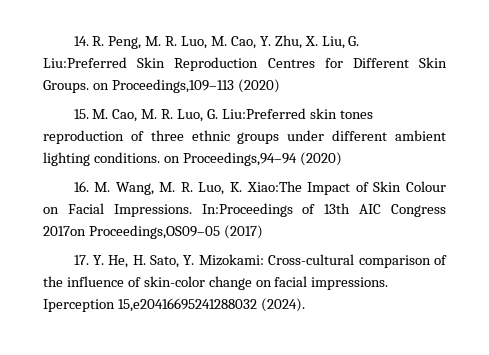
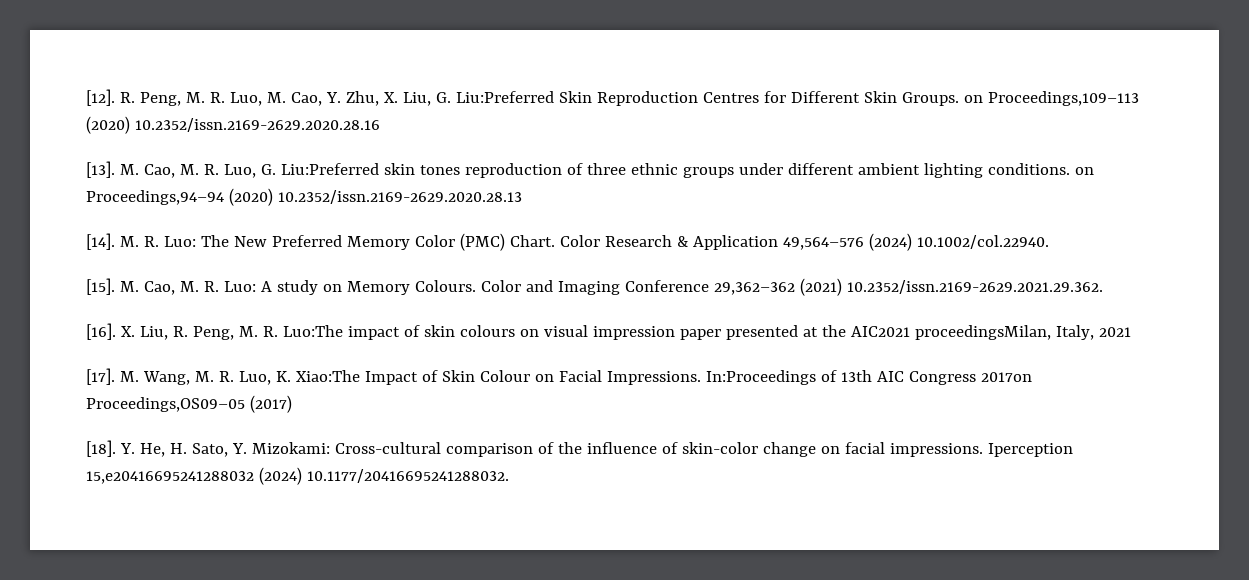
- 14. R. Peng, M. R. Luo, M. Cao, Y. Zhu, X. Liu, G. Liu:Preferred Skin Reproduction Centres for Different Skin Groups. on Proceedings,109–113 (2020)
- 15. M. Cao, M. R. Luo, G. Liu:Preferred skin tones reproduction of three ethnic groups under different ambient lighting conditions. on Proceedings,94–94 (2020)
- 16. M. Wang, M. R. Luo, K. Xiao:The Impact of Skin Colour on Facial Impressions.
+ [12]. R. Peng, M. R. Luo, M. Cao, Y. Zhu, X. Liu, G. Liu:Preferred Skin Reproduction Centres for Different Skin Groups. on Proceedings,109–113 (2020) 10.2352/issn.2169-2629.2020.28.16
+ [13]. M. Cao, M. R. Luo, G. Liu:Preferred skin tones reproduction of three ethnic groups under different ambient lighting conditions. on Proceedings,94–94 (2020) 10.2352/issn.2169-2629.2020.28.13
+ [14]. M. R. Luo: The New Preferred Memory Color (PMC) Chart. Color Research & Application 49,564–576 (2024) 10.1002/col.22940.
+ [15]. M. Cao, M. R. Luo: A study on Memory Colours. Color and Imaging Conference 29,362–362 (2021) 10.2352/issn.2169-2629.2021.29.362.
+ [16]. X. Liu, R. Peng, M. R. Luo:The impact of skin colours on visual impression paper presented at the AIC2021 proceedingsMilan, Italy, 2021
+ [17]. M. Wang, M. R. Luo, K. Xiao:The Impact of Skin Colour on Facial Impressions.
- 17. Y. He, H. Sato, Y. Mizokami: Cross-cultural comparison of the influence of skin-color change on facial impressions.
+ [18]. Y. He, H. Sato, Y. Mizokami: Cross-cultural comparison of the influence of skin-color change on facial impressions.
- Iperception 15,e20416695241288032 (2024).
+ Iperception 15,e20416695241288032 (2024) 10.1177/20416695241288032.

